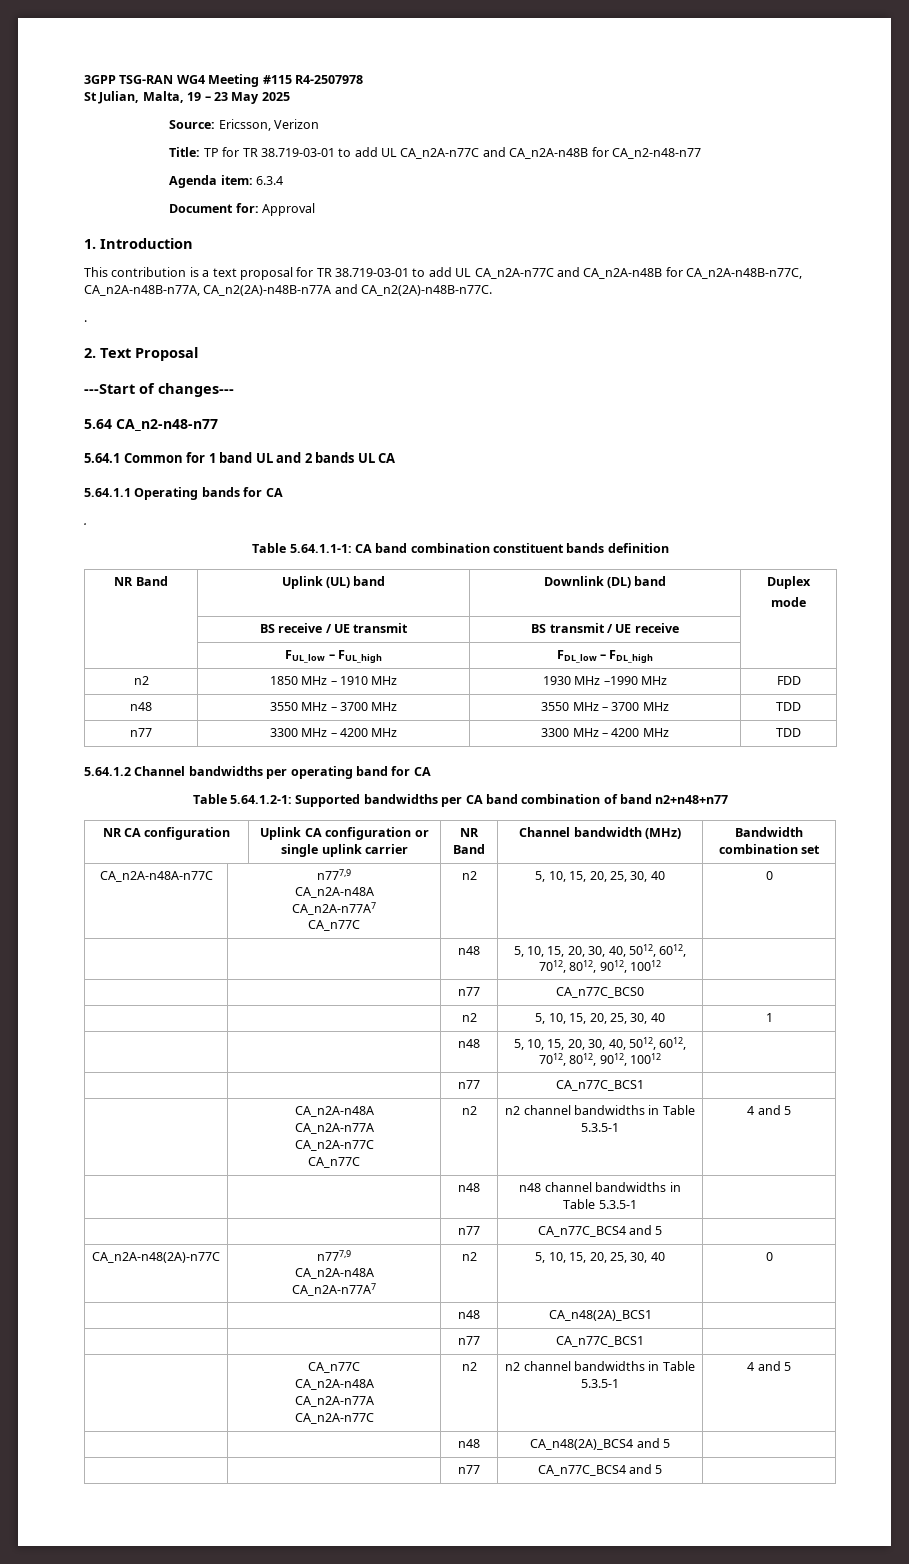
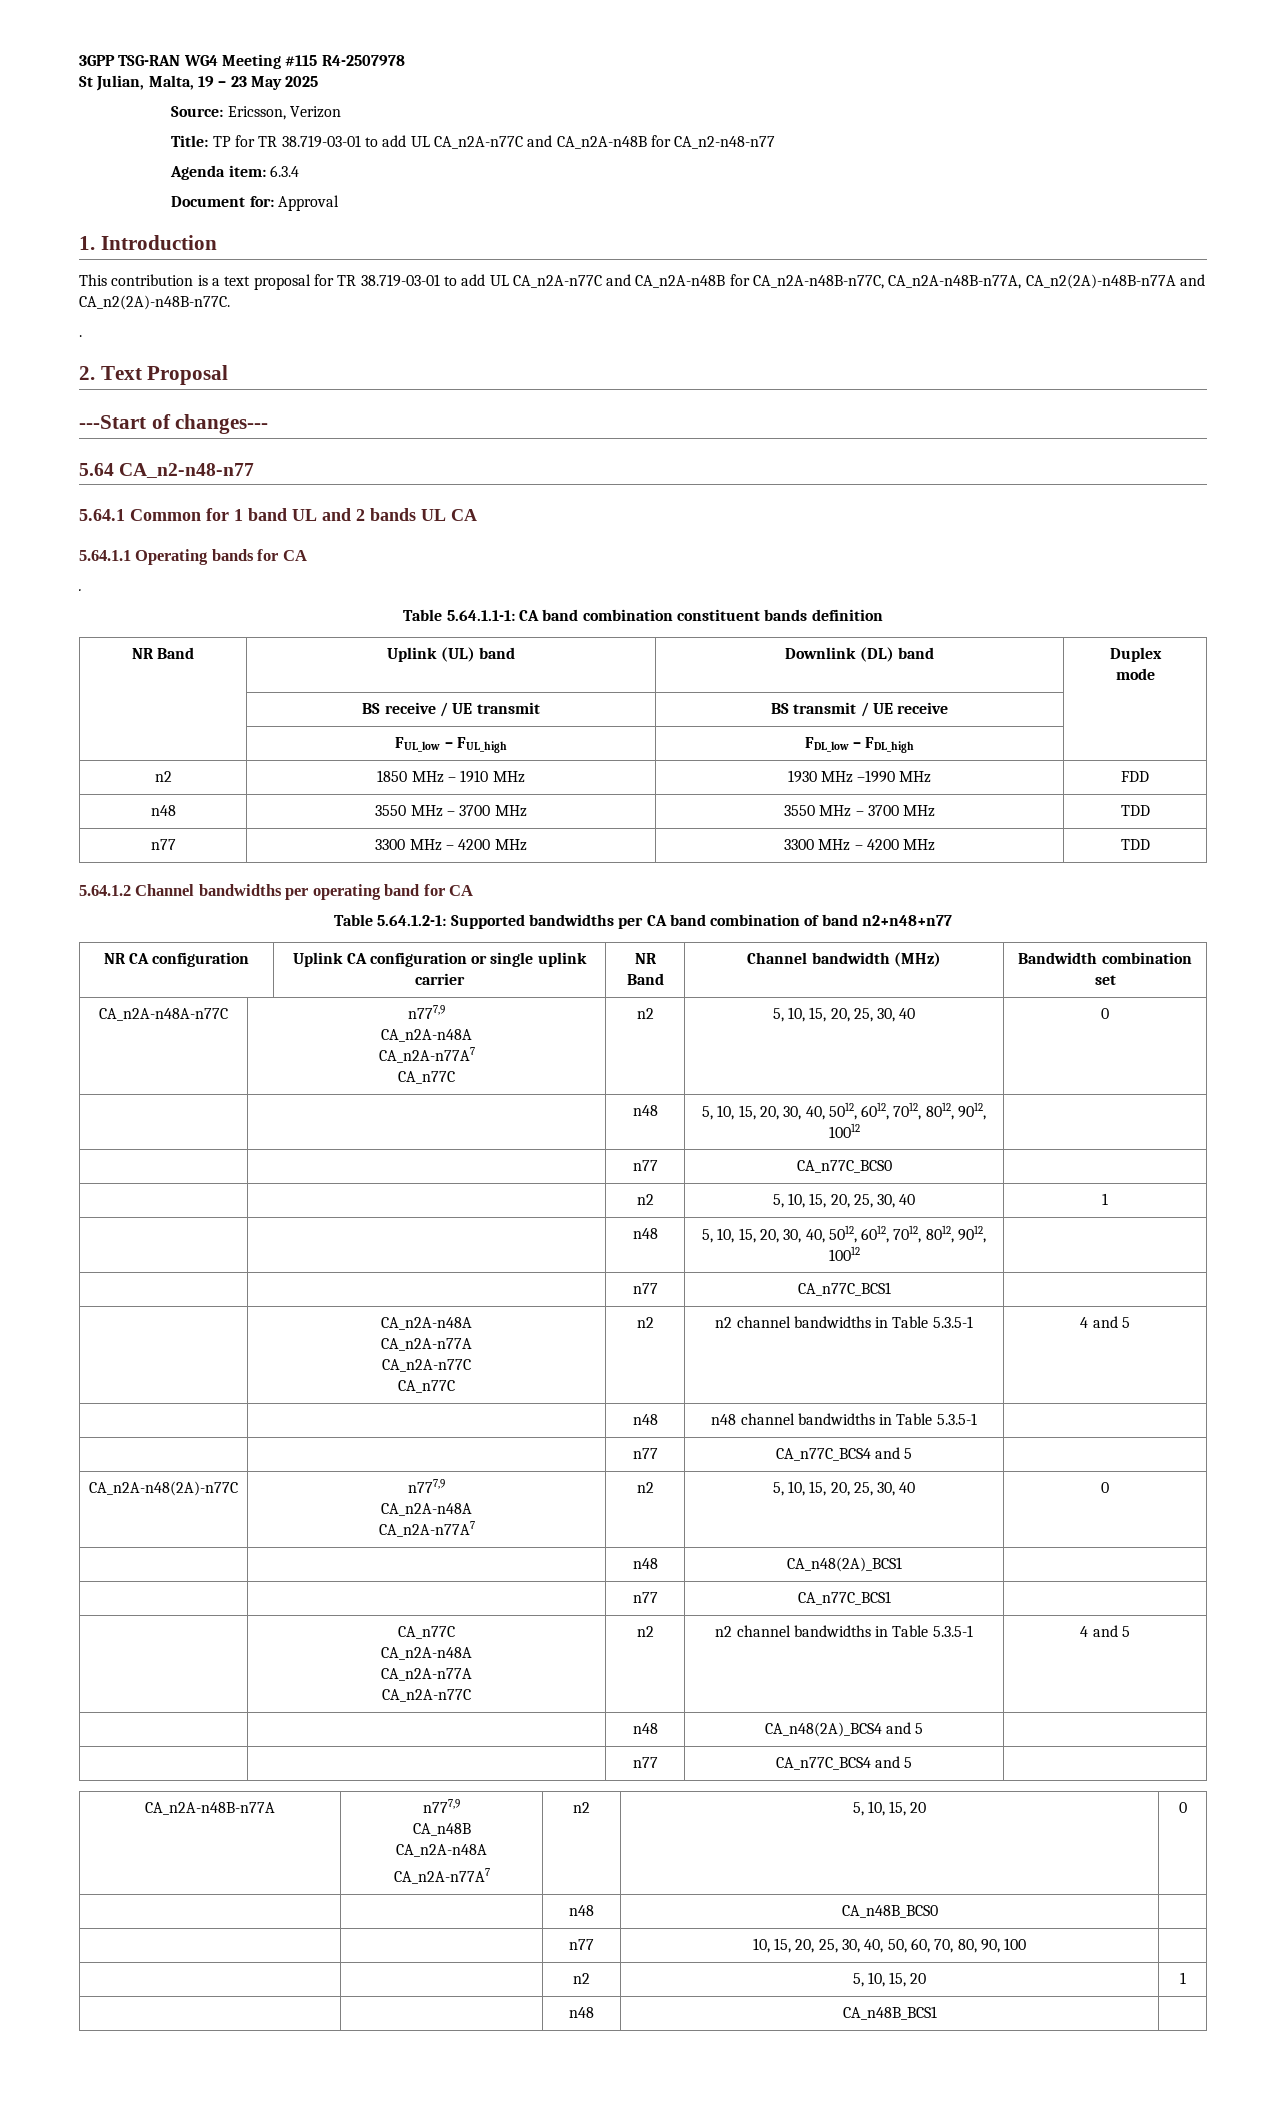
+ CA_n2A-n48B-n77A | n777,9
+ CA_n48B
+ CA_n2A-n48A
+ CA_n2A-n77A7 | n2 | 5, 10, 15, 20 | 0
+ | | n48 | CA_n48B_BCS0 |
+ | | n77 | 10, 15, 20, 25, 30, 40, 50, 60, 70, 80, 90, 100 |
+ | | n2 | 5, 10, 15, 20 | 1
+ | | n48 | CA_n48B_BCS1 |

